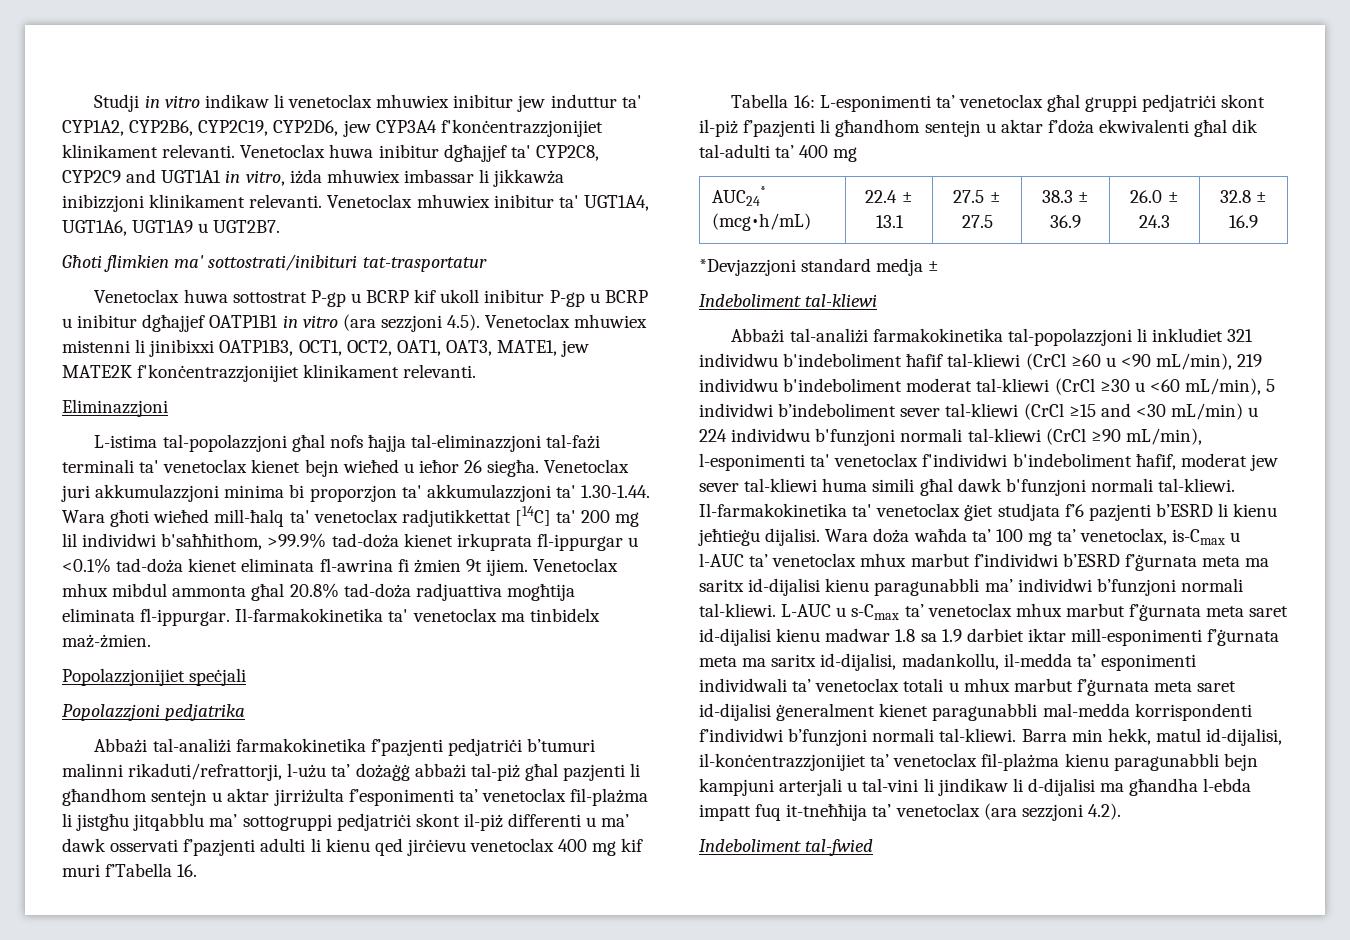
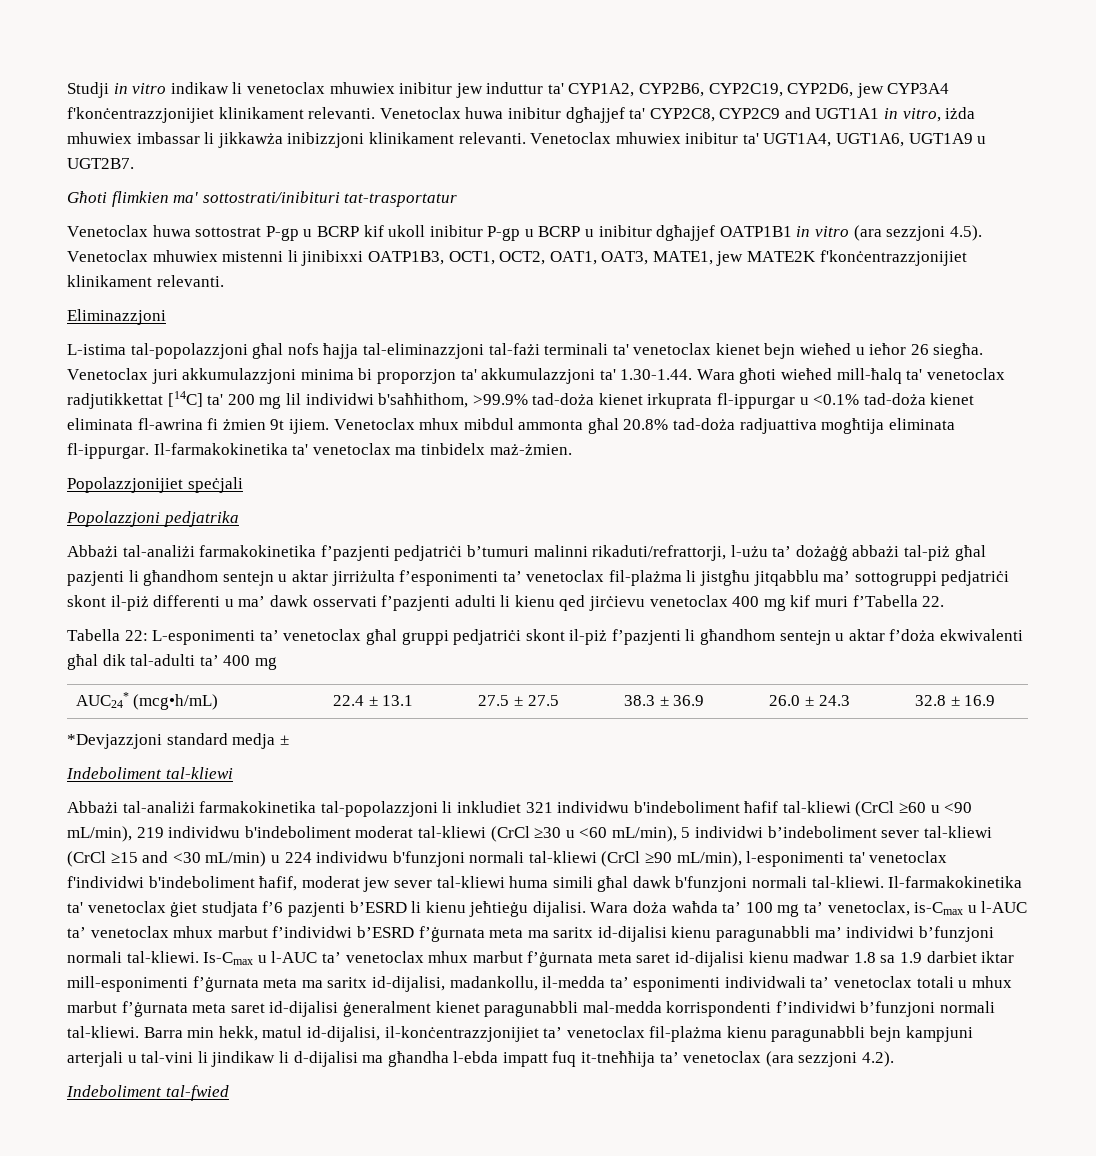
- Abbażi tal-analiżi farmakokinetika f’pazjenti pedjatriċi b’tumuri malinni rikaduti/refrattorji, l-użu ta’ dożaġġ abbażi tal-piż għal pazjenti li għandhom sentejn u aktar jirriżulta f’esponimenti ta’ venetoclax fil-plażma li jistgħu jitqabblu ma’ sottogruppi pedjatriċi skont il-piż differenti u ma’ dawk osservati f’pazjenti adulti li kienu qed jirċievu venetoclax 400 mg kif muri f’Tabella 16.
+ Abbażi tal-analiżi farmakokinetika f’pazjenti pedjatriċi b’tumuri malinni rikaduti/refrattorji, l-użu ta’ dożaġġ abbażi tal-piż għal pazjenti li għandhom sentejn u aktar jirriżulta f’esponimenti ta’ venetoclax fil-plażma li jistgħu jitqabblu ma’ sottogruppi pedjatriċi skont il-piż differenti u ma’ dawk osservati f’pazjenti adulti li kienu qed jirċievu venetoclax 400 mg kif muri f’Tabella 22.
- Tabella 16: L-esponimenti ta’ venetoclax għal gruppi pedjatriċi skont il-piż f’pazjenti li għandhom sentejn u aktar f’doża ekwivalenti għal dik tal-adulti ta’ 400 mg
+ Tabella 22: L-esponimenti ta’ venetoclax għal gruppi pedjatriċi skont il-piż f’pazjenti li għandhom sentejn u aktar f’doża ekwivalenti għal dik tal-adulti ta’ 400 mg
- L-AUC u s-Cmax ta’ venetoclax mhux marbut f’ġurnata meta saret id-dijalisi kienu madwar 1.8 sa 1.9 darbiet iktar mill-esponimenti f’ġurnata meta ma saritx id-dijalisi, madankollu, il-medda ta’ esponimenti individwali ta’ venetoclax totali u mhux marbut f’ġurnata meta saret id-dijalisi ġeneralment kienet paragunabbli mal-medda korrispondenti f’individwi b’funzjoni normali tal-kliewi.
+ Is-Cmax u l-AUC ta’ venetoclax mhux marbut f’ġurnata meta saret id-dijalisi kienu madwar 1.8 sa 1.9 darbiet iktar mill-esponimenti f’ġurnata meta ma saritx id-dijalisi, madankollu, il-medda ta’ esponimenti individwali ta’ venetoclax totali u mhux marbut f’ġurnata meta saret id-dijalisi ġeneralment kienet paragunabbli mal-medda korrispondenti f’individwi b’funzjoni normali tal-kliewi.

